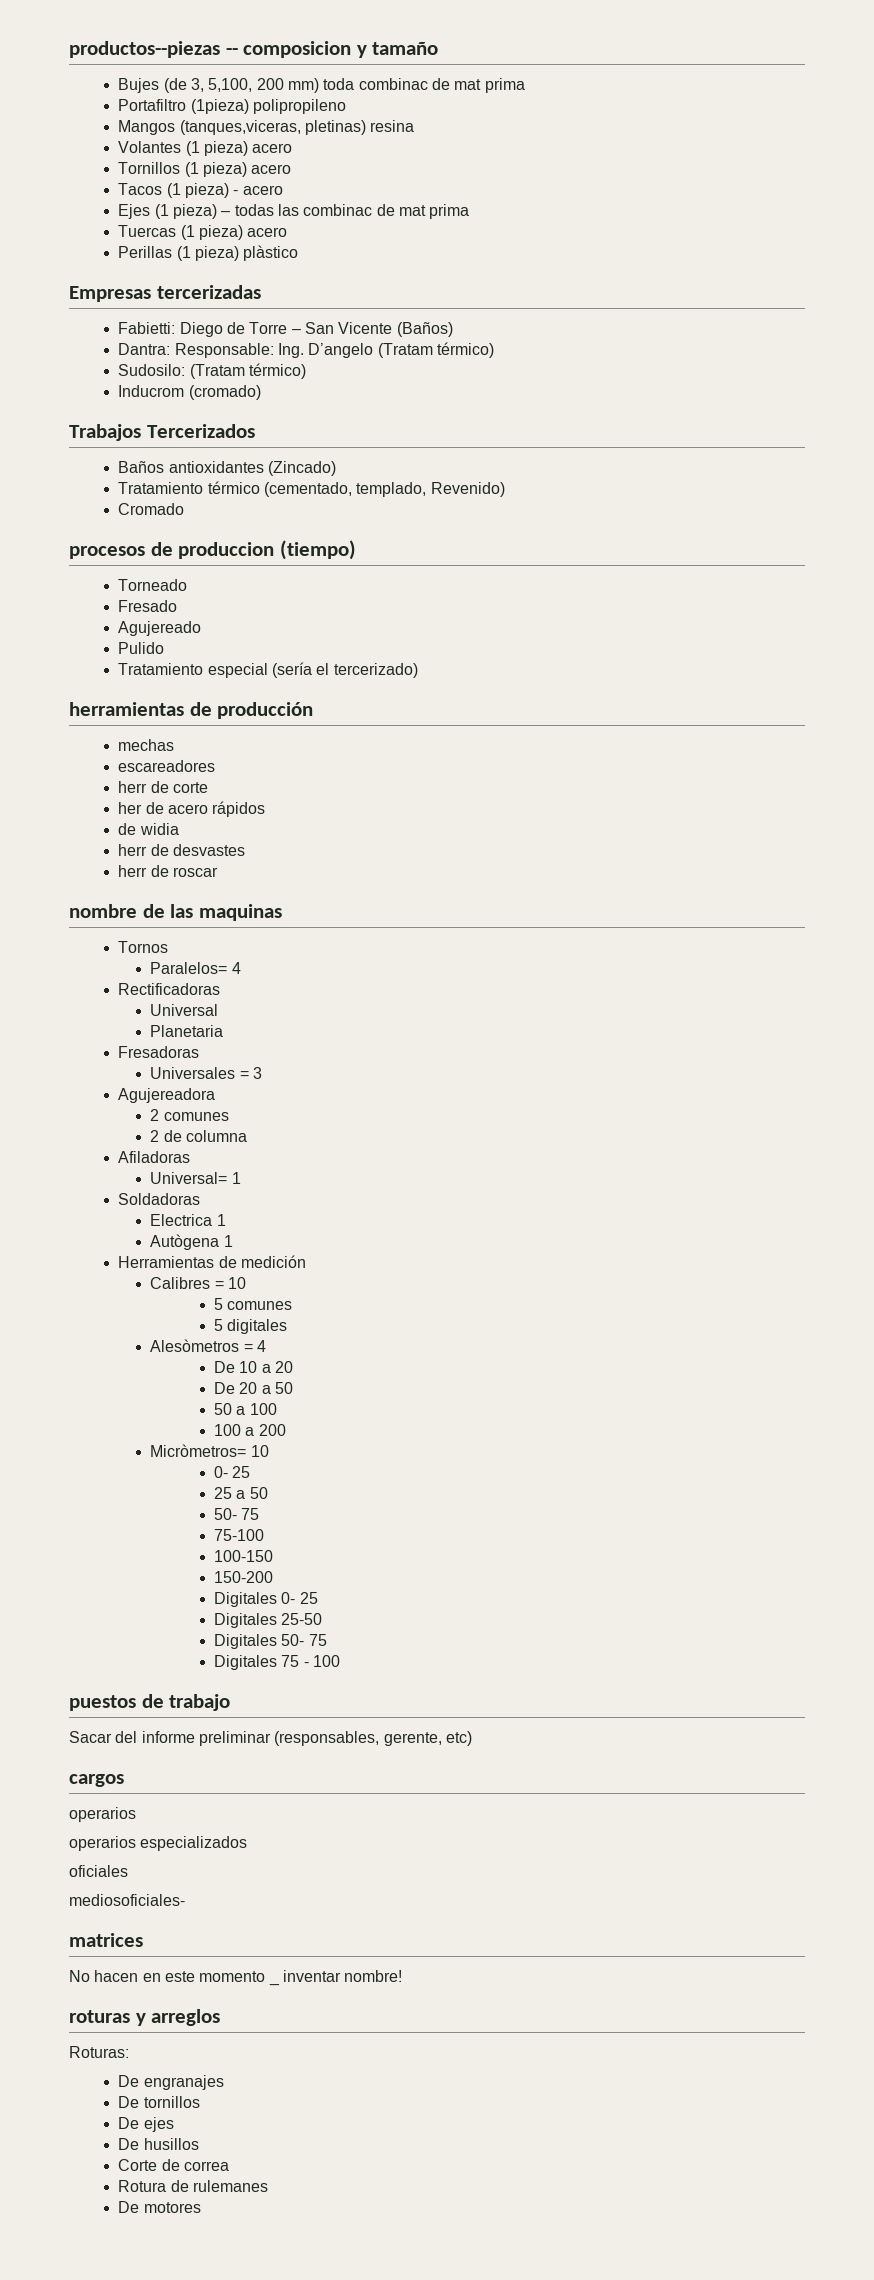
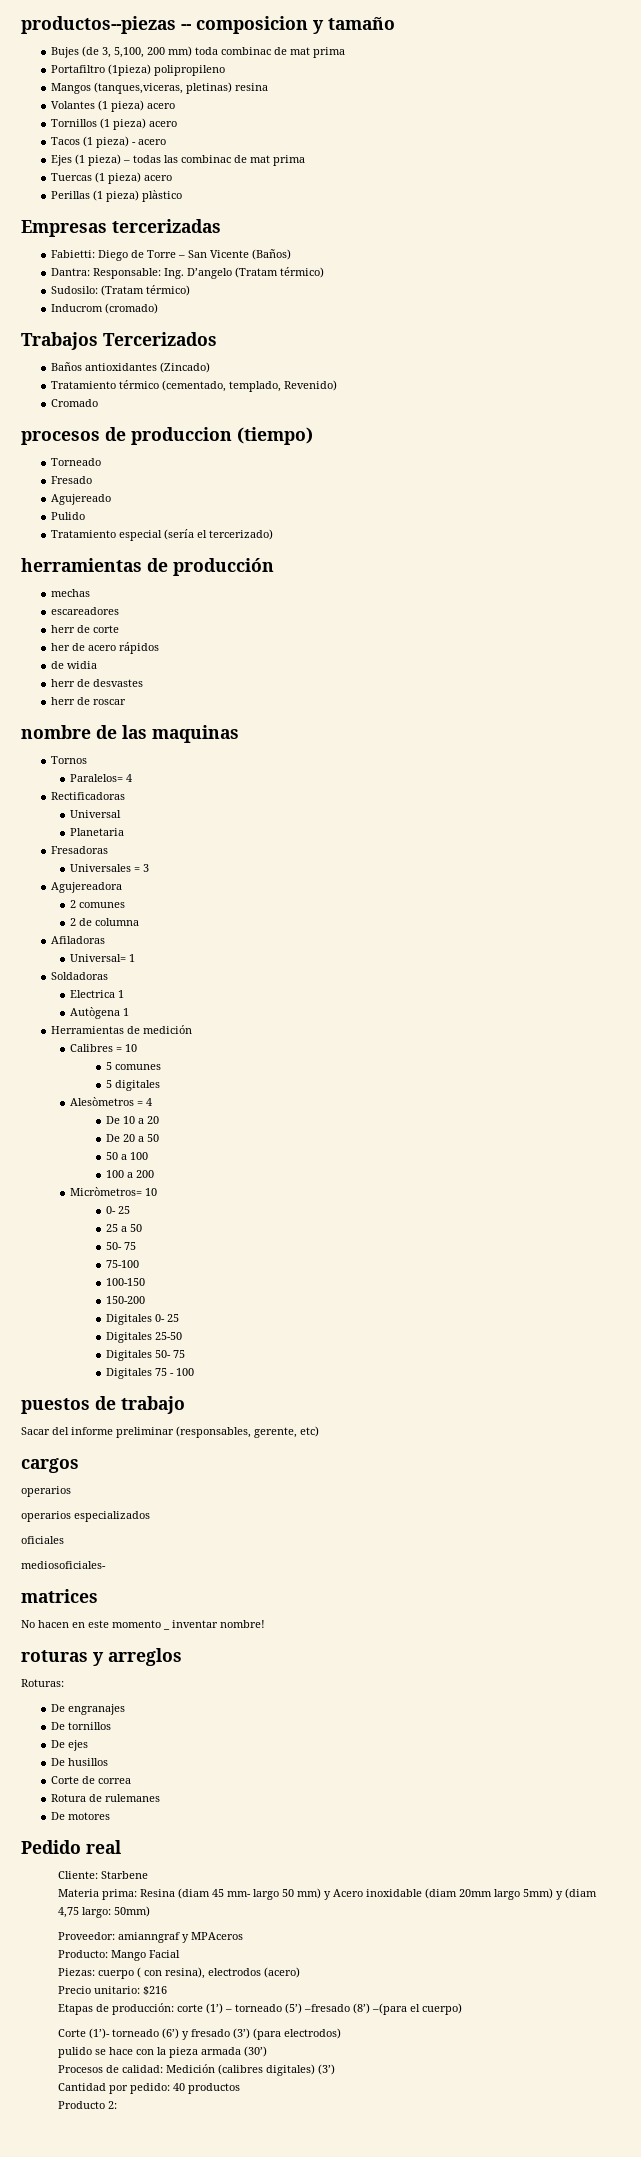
+ Pedido real
+ Cliente: Starbene
+ Materia prima: Resina (diam 45 mm- largo 50 mm) y Acero inoxidable (diam 20mm largo 5mm) y (diam 4,75 largo: 50mm)
+ Proveedor: amianngraf y MPAceros
+ Producto: Mango Facial
+ Piezas: cuerpo ( con resina), electrodos (acero)
+ Precio unitario: $216
+ Etapas de producción: corte (1’) – torneado (5’) –fresado (8’) –(para el cuerpo)
+ Corte (1’)- torneado (6’) y fresado (3’) (para electrodos)
+ pulido se hace con la pieza armada (30’)
+ Procesos de calidad: Medición (calibres digitales) (3’)
+ Cantidad por pedido: 40 productos
+ Producto 2:

